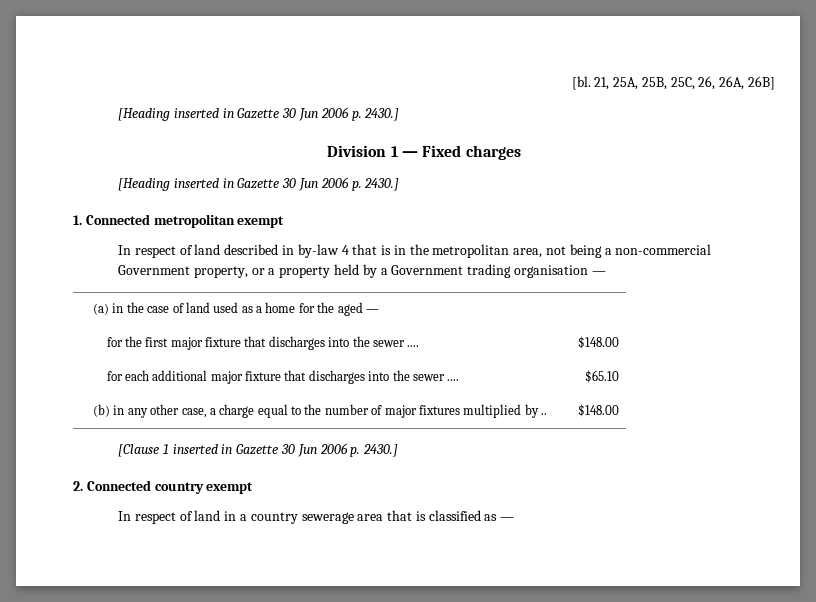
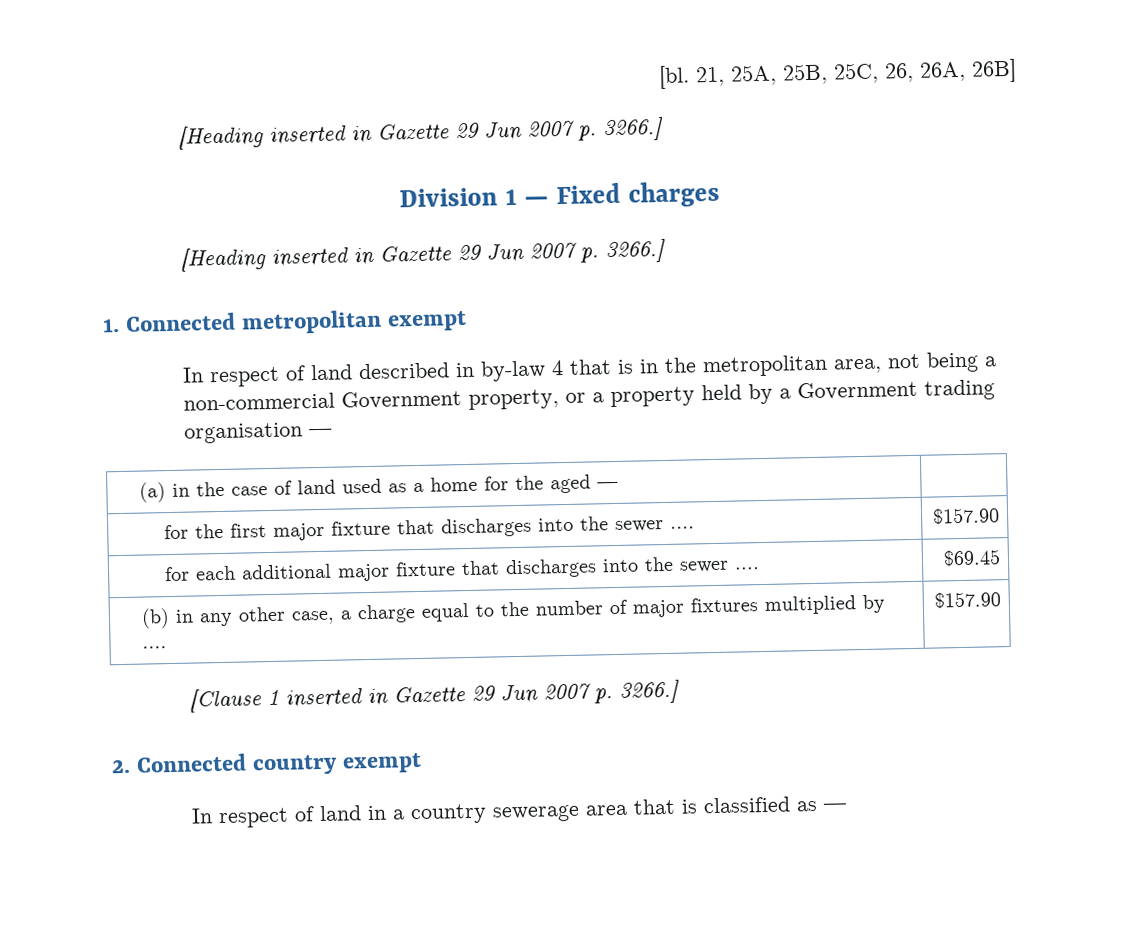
  21, 25A, 25B, 25C, 26, 26A, 26B]
- [Heading inserted in Gazette 30 Jun 2006 p. 2430.]
+ [Heading inserted in Gazette 29 Jun 2007 p. 3266.]
  Division 1 — Fixed charges
- [Heading inserted in Gazette 30 Jun 2006 p. 2430.]
+ [Heading inserted in Gazette 29 Jun 2007 p. 3266.]
- for the first major fixture that discharges into the sewer .... | $148.00
+ for the first major fixture that discharges into the sewer .... | $157.90
- for each additional major fixture that discharges into the sewer .... | $65.10
+ for each additional major fixture that discharges into the sewer .... | $69.45
- (b) in any other case, a charge equal to the number of major fixtures multiplied by .. | $148.00
+ (b) in any other case, a charge equal to the number of major fixtures multiplied by .... | $157.90
- [Clause 1 inserted in Gazette 30 Jun 2006 p. 2430.]
+ [Clause 1 inserted in Gazette 29 Jun 2007 p. 3266.]

